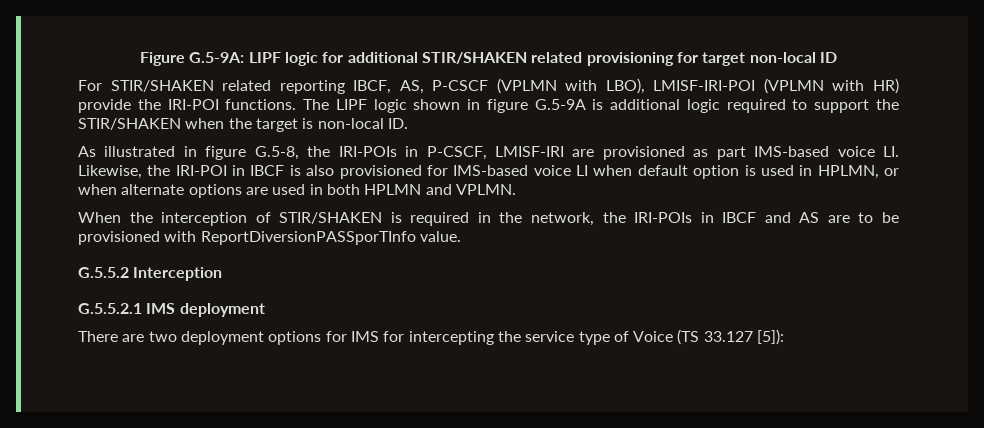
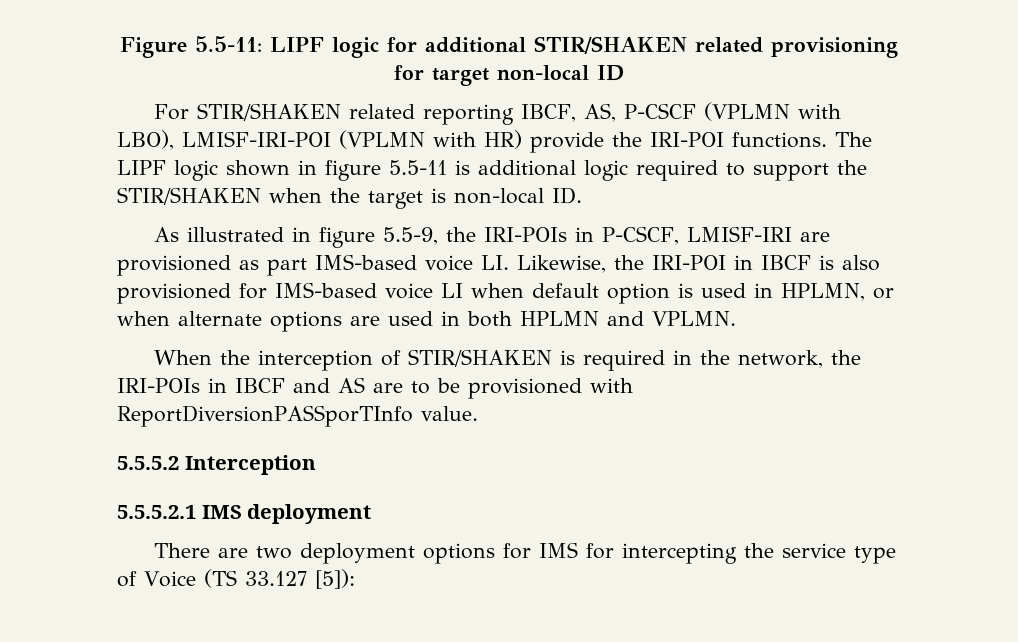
- Figure G.5-9A: LIPF logic for additional STIR/SHAKEN related provisioning for target non-local ID
+ Figure 5.5-11: LIPF logic for additional STIR/SHAKEN related provisioning for target non-local ID
- The LIPF logic shown in figure G.5-9A is additional logic required to support the STIR/SHAKEN when the target is non-local ID.
+ The LIPF logic shown in figure 5.5-11 is additional logic required to support the STIR/SHAKEN when the target is non-local ID.
- As illustrated in figure G.5-8, the IRI-POIs in P-CSCF, LMISF-IRI are provisioned as part IMS-based voice LI. Likewise, the IRI-POI in IBCF is also provisioned for IMS-based voice LI when default option is used in HPLMN, or when alternate options are used in both HPLMN and VPLMN.
+ As illustrated in figure 5.5-9, the IRI-POIs in P-CSCF, LMISF-IRI are provisioned as part IMS-based voice LI. Likewise, the IRI-POI in IBCF is also provisioned for IMS-based voice LI when default option is used in HPLMN, or when alternate options are used in both HPLMN and VPLMN.
- G.5.5.2 Interception
+ 5.5.5.2 Interception
- G.5.5.2.1 IMS deployment
+ 5.5.5.2.1 IMS deployment

